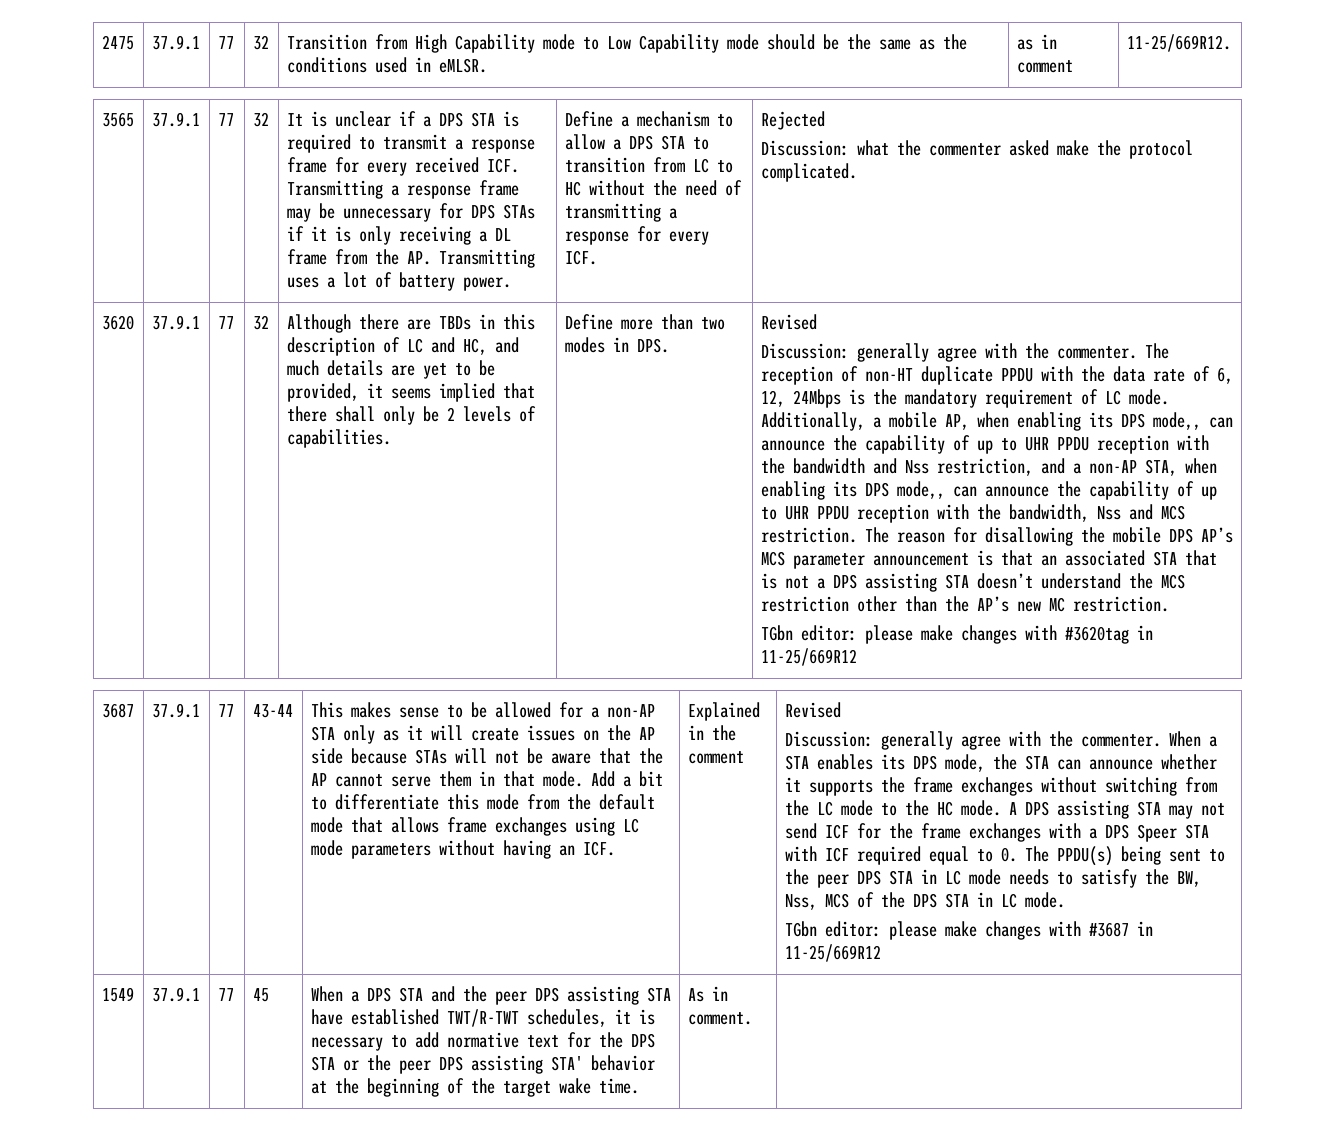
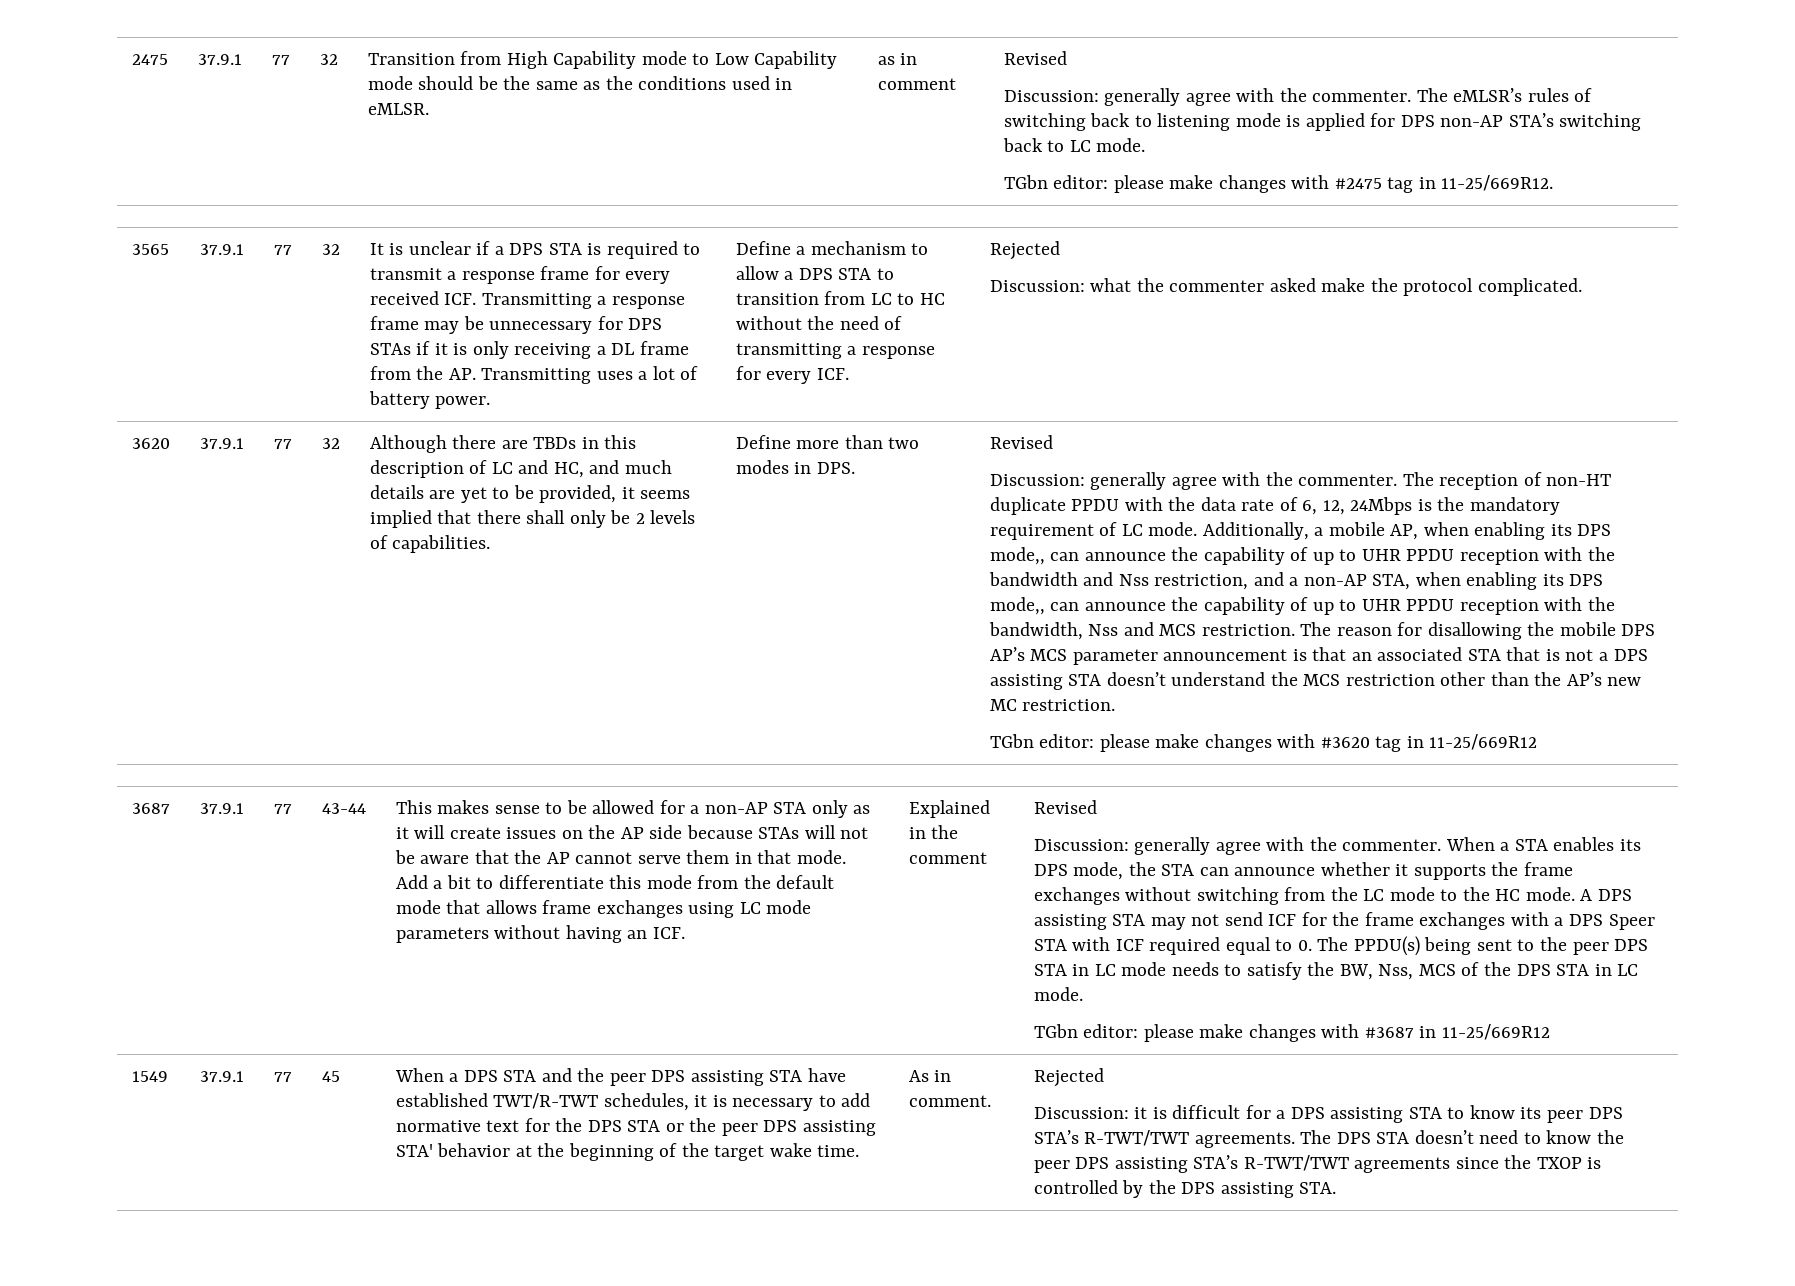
- as in comment | 11-25/669R12.
+ as in comment | Revised
+ Discussion: generally agree with the commenter. The eMLSR’s rules of switching back to listening mode is applied for DPS non-AP STA’s switching back to LC mode.
+ TGbn editor: please make changes with #2475 tag in 11-25/669R12.
- TGbn editor: please make changes with #3620tag in 11-25/669R12
+ TGbn editor: please make changes with #3620 tag in 11-25/669R12
- As in comment.
+ As in comment. | Rejected
+ Discussion: it is difficult for a DPS assisting STA to know its peer DPS STA’s R-TWT/TWT agreements. The DPS STA doesn’t need to know the peer DPS assisting STA’s R-TWT/TWT agreements since the TXOP is controlled by the DPS assisting STA.

